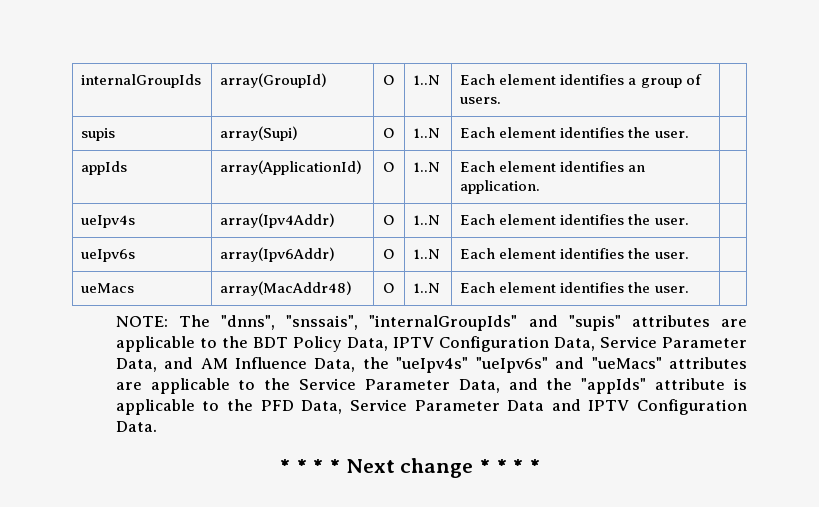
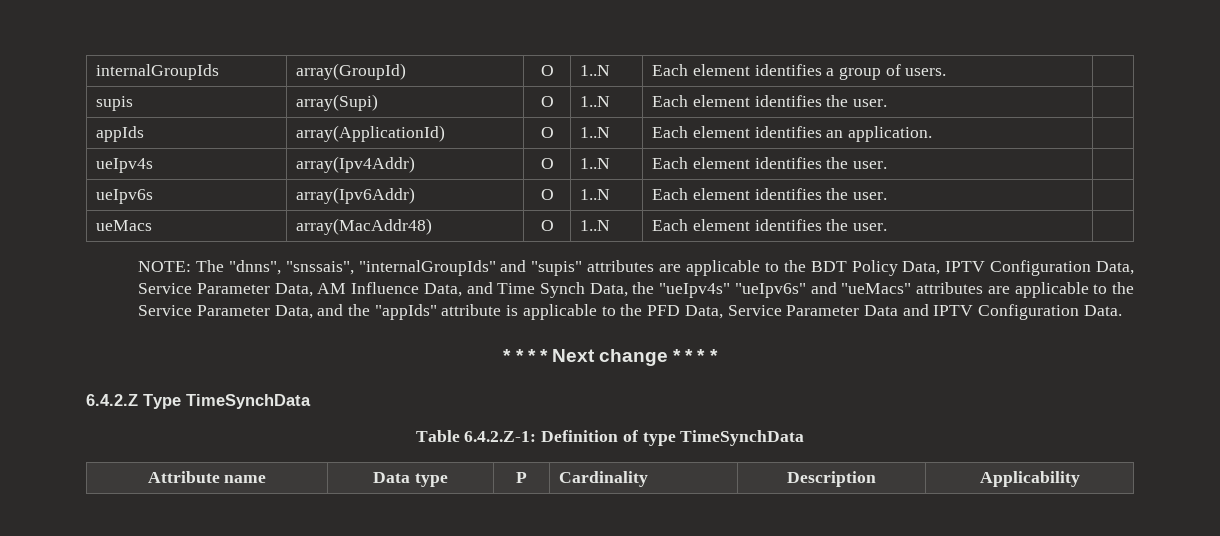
- NOTE: The "dnns", "snssais", "internalGroupIds" and "supis" attributes are applicable to the BDT Policy Data, IPTV Configuration Data, Service Parameter Data, and AM Influence Data, the "ueIpv4s" "ueIpv6s" and "ueMacs" attributes are applicable to the Service Parameter Data, and the "appIds" attribute is applicable to the PFD Data, Service Parameter Data and IPTV Configuration Data.
+ NOTE: The "dnns", "snssais", "internalGroupIds" and "supis" attributes are applicable to the BDT Policy Data, IPTV Configuration Data, Service Parameter Data, AM Influence Data, and Time Synch Data, the "ueIpv4s" "ueIpv6s" and "ueMacs" attributes are applicable to the Service Parameter Data, and the "appIds" attribute is applicable to the PFD Data, Service Parameter Data and IPTV Configuration Data.
+ 6.4.2.Z Type TimeSynchData
+ Table 6.4.2.Z-1: Definition of type TimeSynchData
+ Attribute name | Data type | P | Cardinality | Description | Applicability

